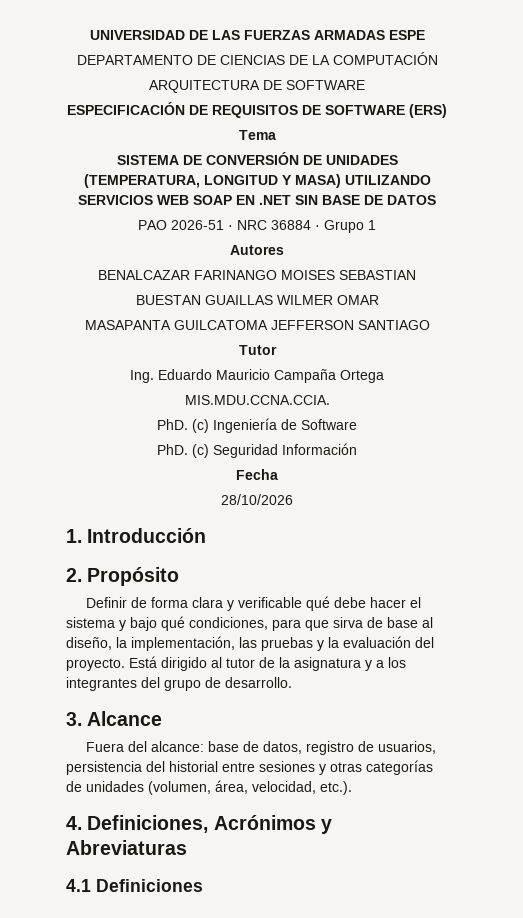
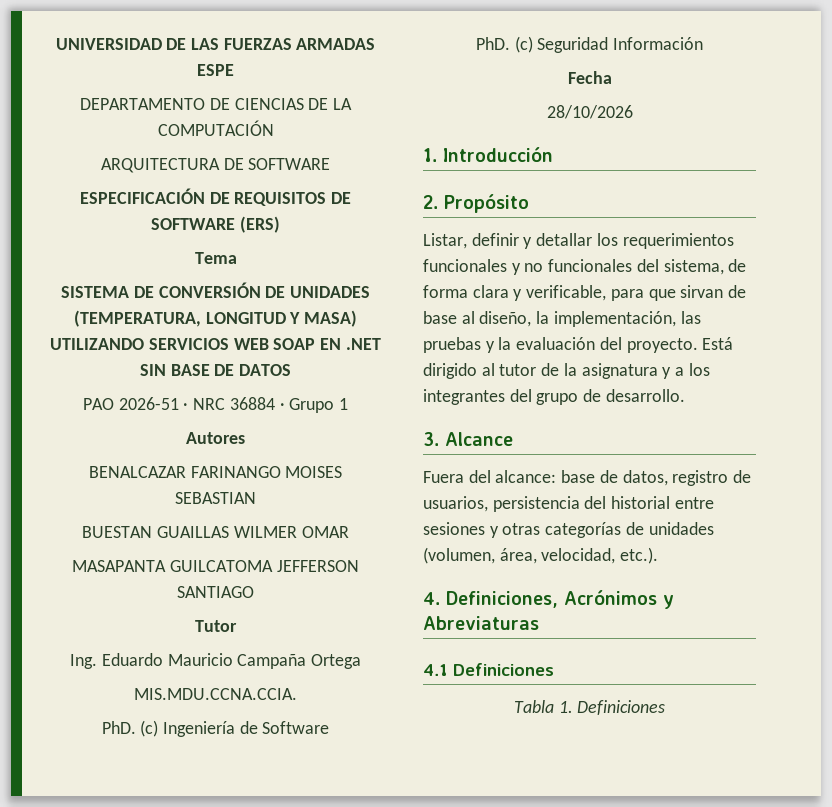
- Definir de forma clara y verificable qué debe hacer el sistema y bajo qué condiciones, para que sirva de base al diseño, la implementación, las pruebas y la evaluación del proyecto.
+ Listar, definir y detallar los requerimientos funcionales y no funcionales del sistema, de forma clara y verificable, para que sirvan de base al diseño, la implementación, las pruebas y la evaluación del proyecto.
+ Tabla 1. Definiciones

